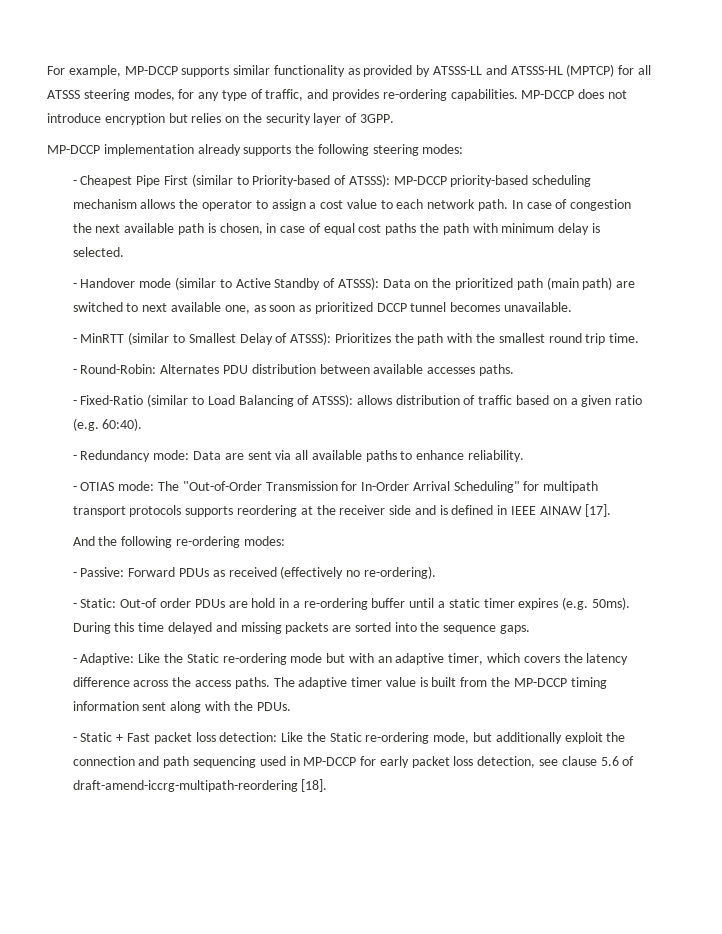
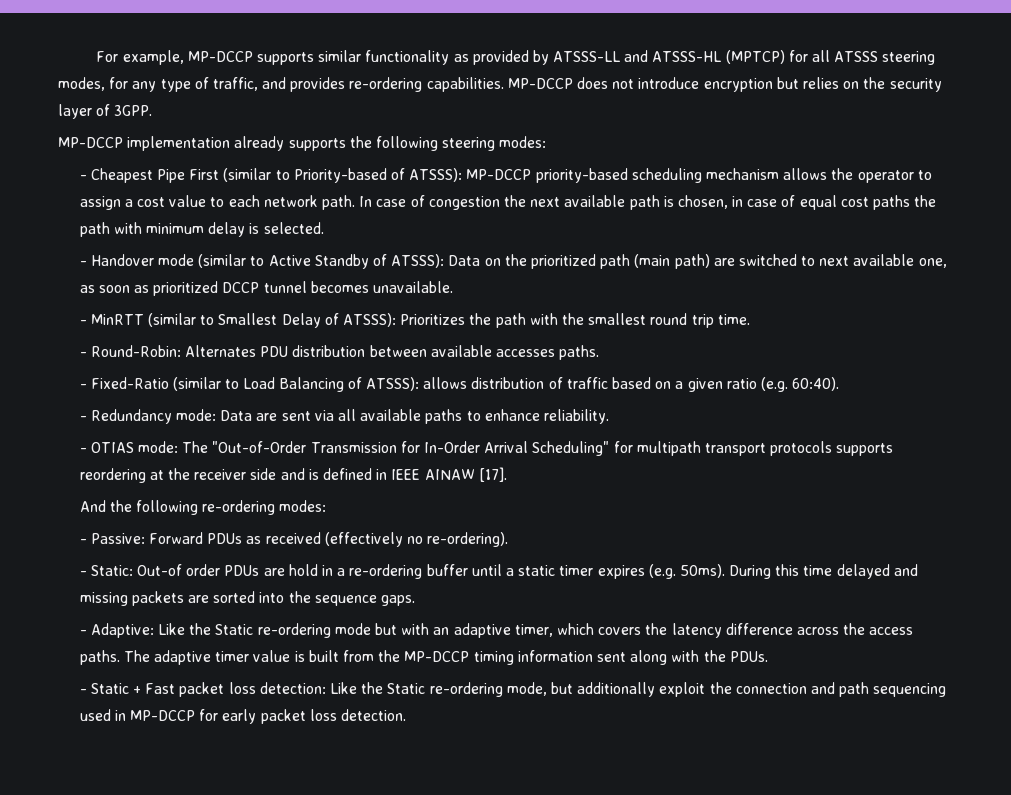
- - Static + Fast packet loss detection: Like the Static re-ordering mode, but additionally exploit the connection and path sequencing used in MP-DCCP for early packet loss detection, see clause 5.6 of draft-amend-iccrg-multipath-reordering [18].
+ - Static + Fast packet loss detection: Like the Static re-ordering mode, but additionally exploit the connection and path sequencing used in MP-DCCP for early packet loss detection.

